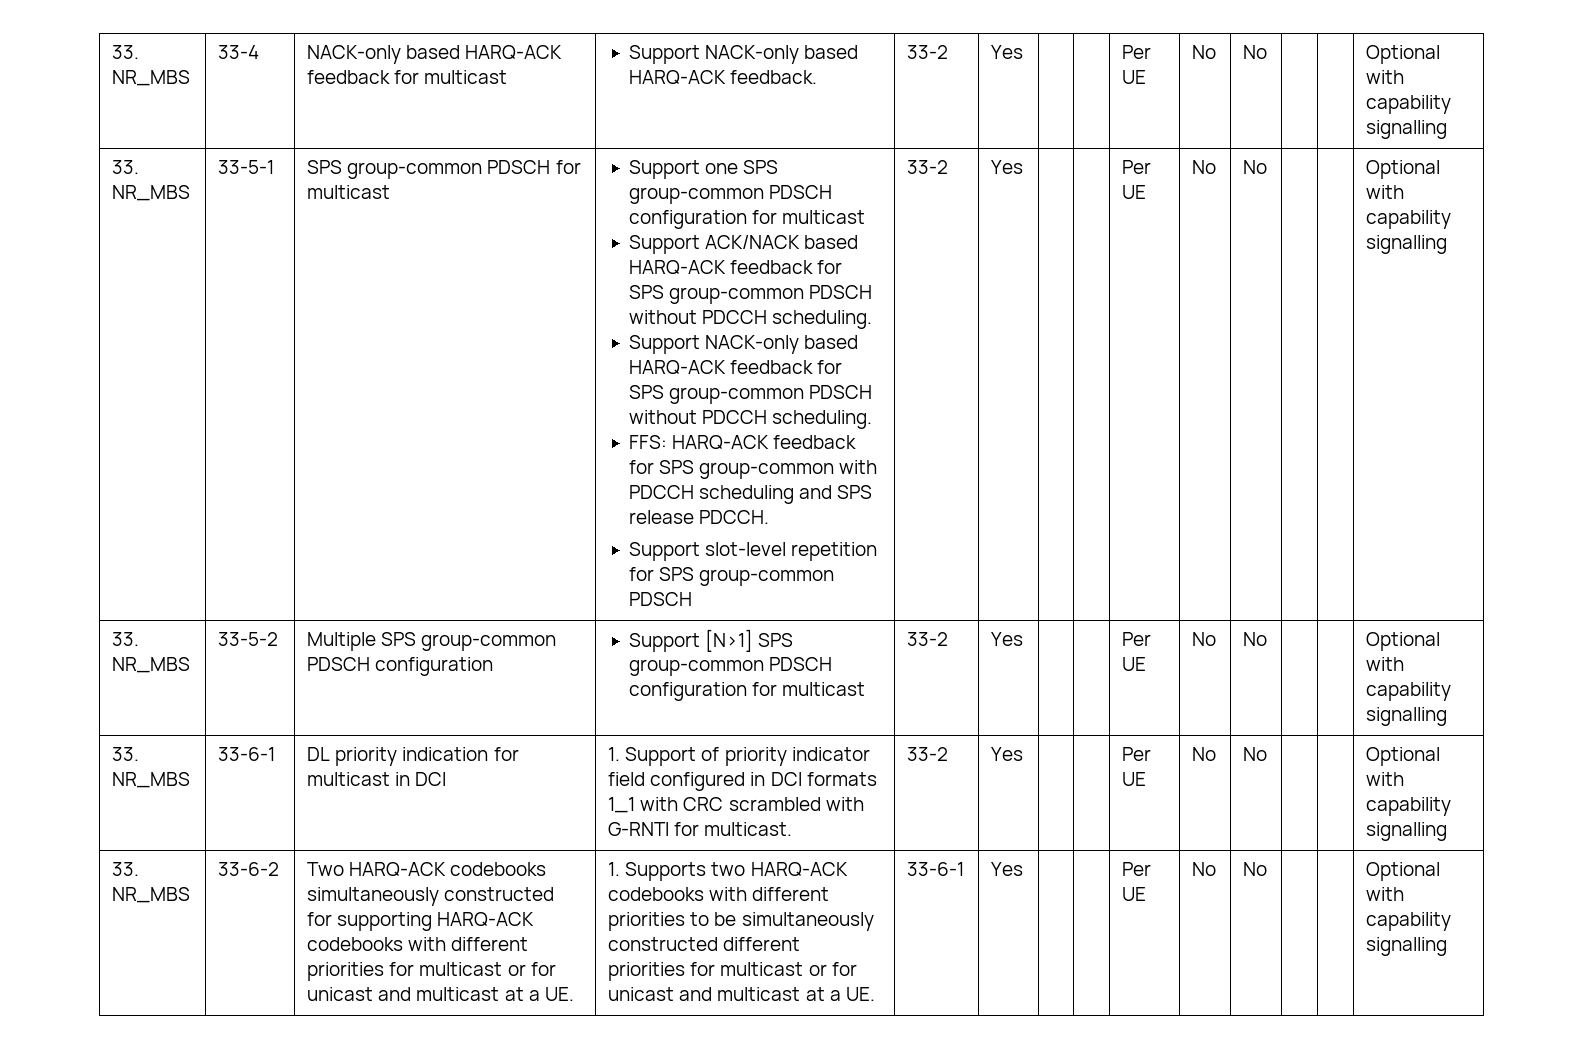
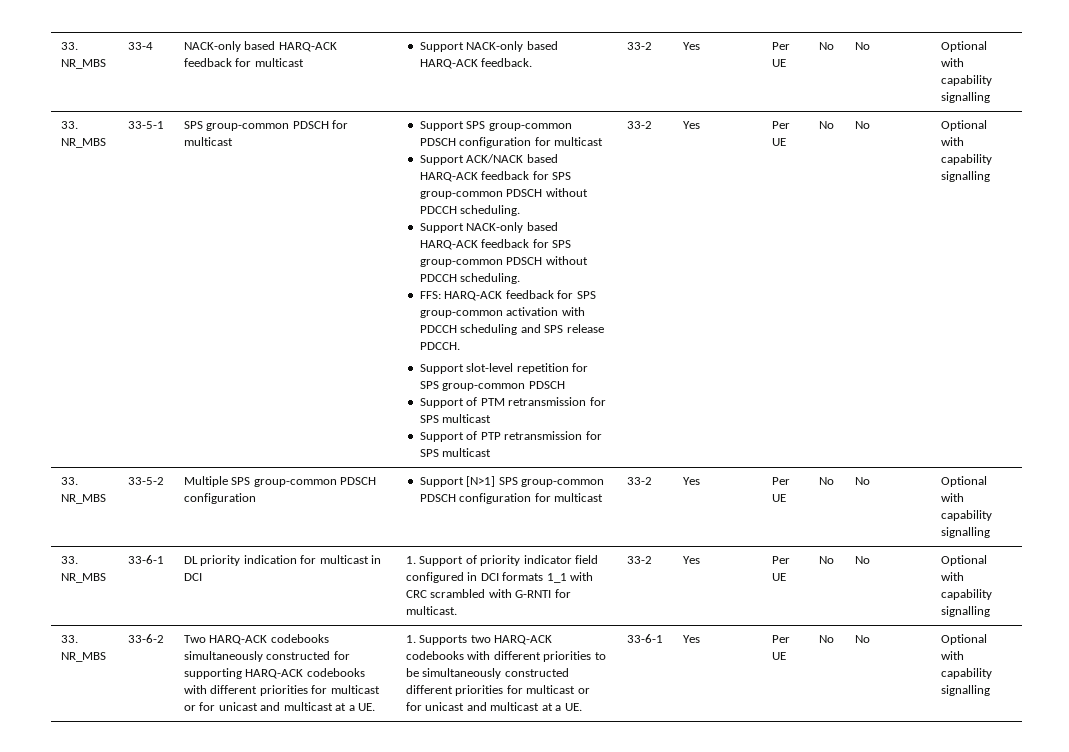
- Support one SPS group-common PDSCH configuration for multicast
+ Support SPS group-common PDSCH configuration for multicast
- FFS: HARQ-ACK feedback for SPS group-common with PDCCH scheduling and SPS release PDCCH.
+ FFS: HARQ-ACK feedback for SPS group-common activation with PDCCH scheduling and SPS release PDCCH.
+ Support of PTM retransmission for SPS multicast
+ Support of PTP retransmission for SPS multicast

